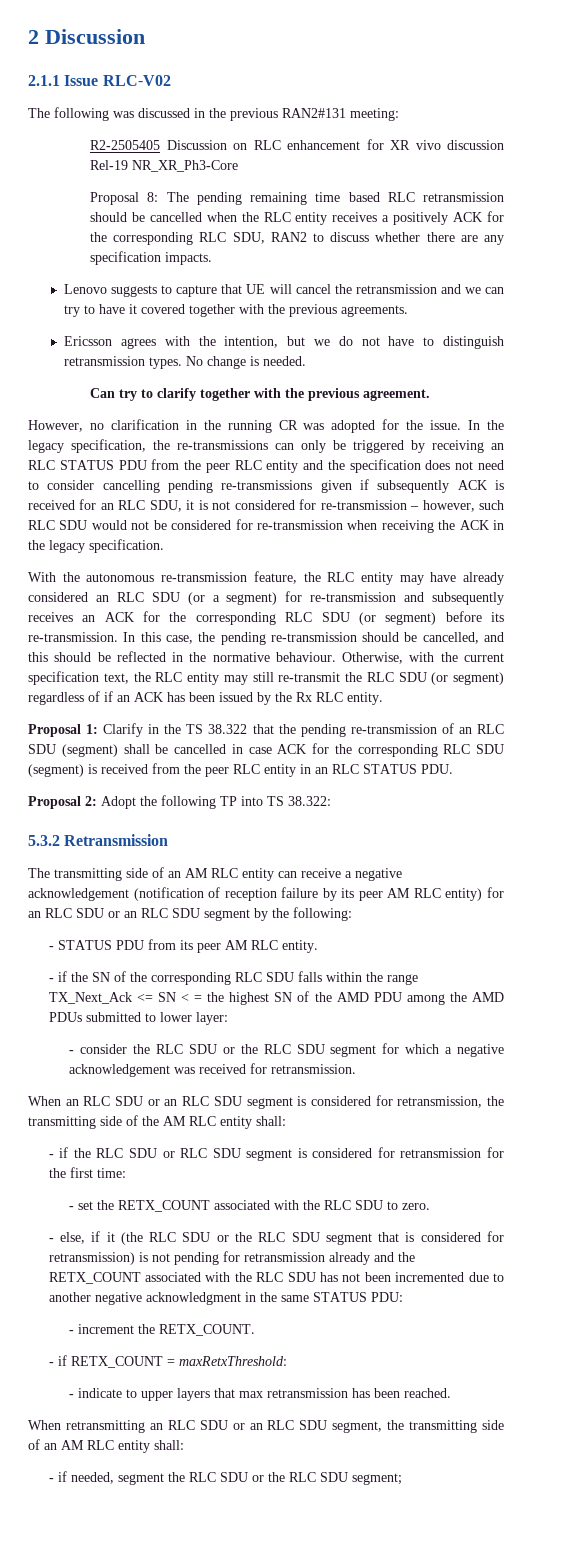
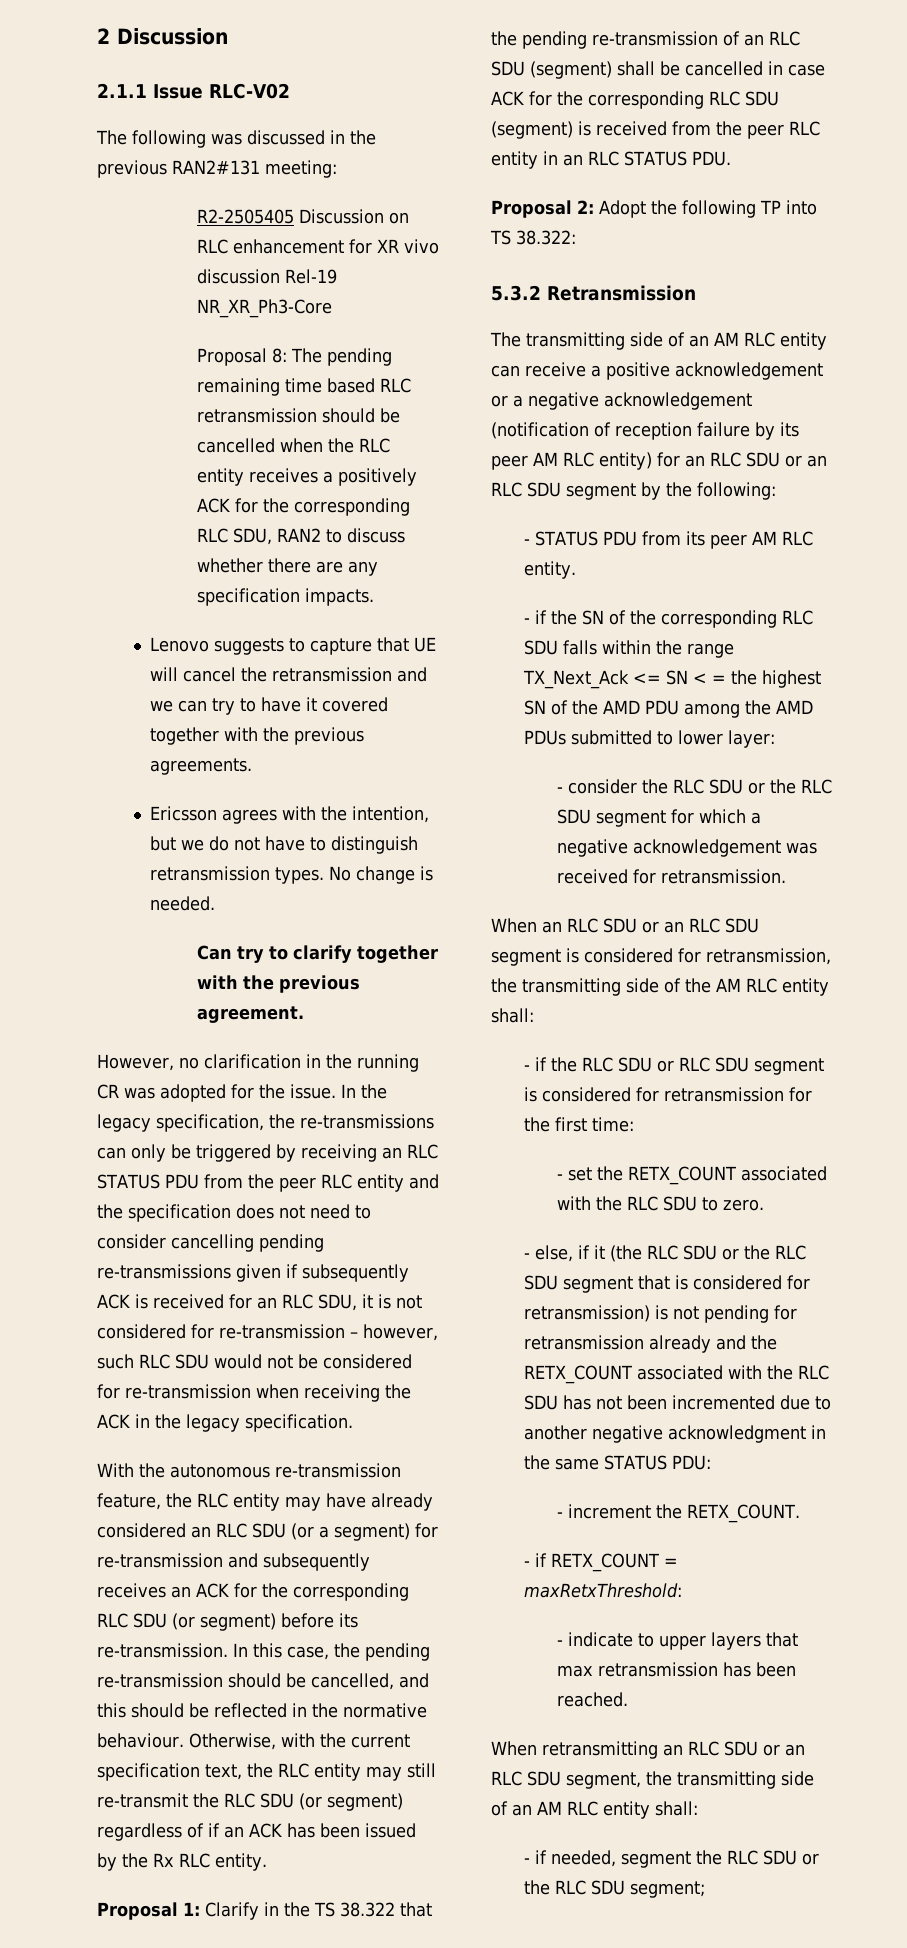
- The transmitting side of an AM RLC entity can receive a negative acknowledgement (notification of reception failure by its peer AM RLC entity) for an RLC SDU or an RLC SDU segment by the following:
+ The transmitting side of an AM RLC entity can receive a positive acknowledgement or a negative acknowledgement (notification of reception failure by its peer AM RLC entity) for an RLC SDU or an RLC SDU segment by the following:

